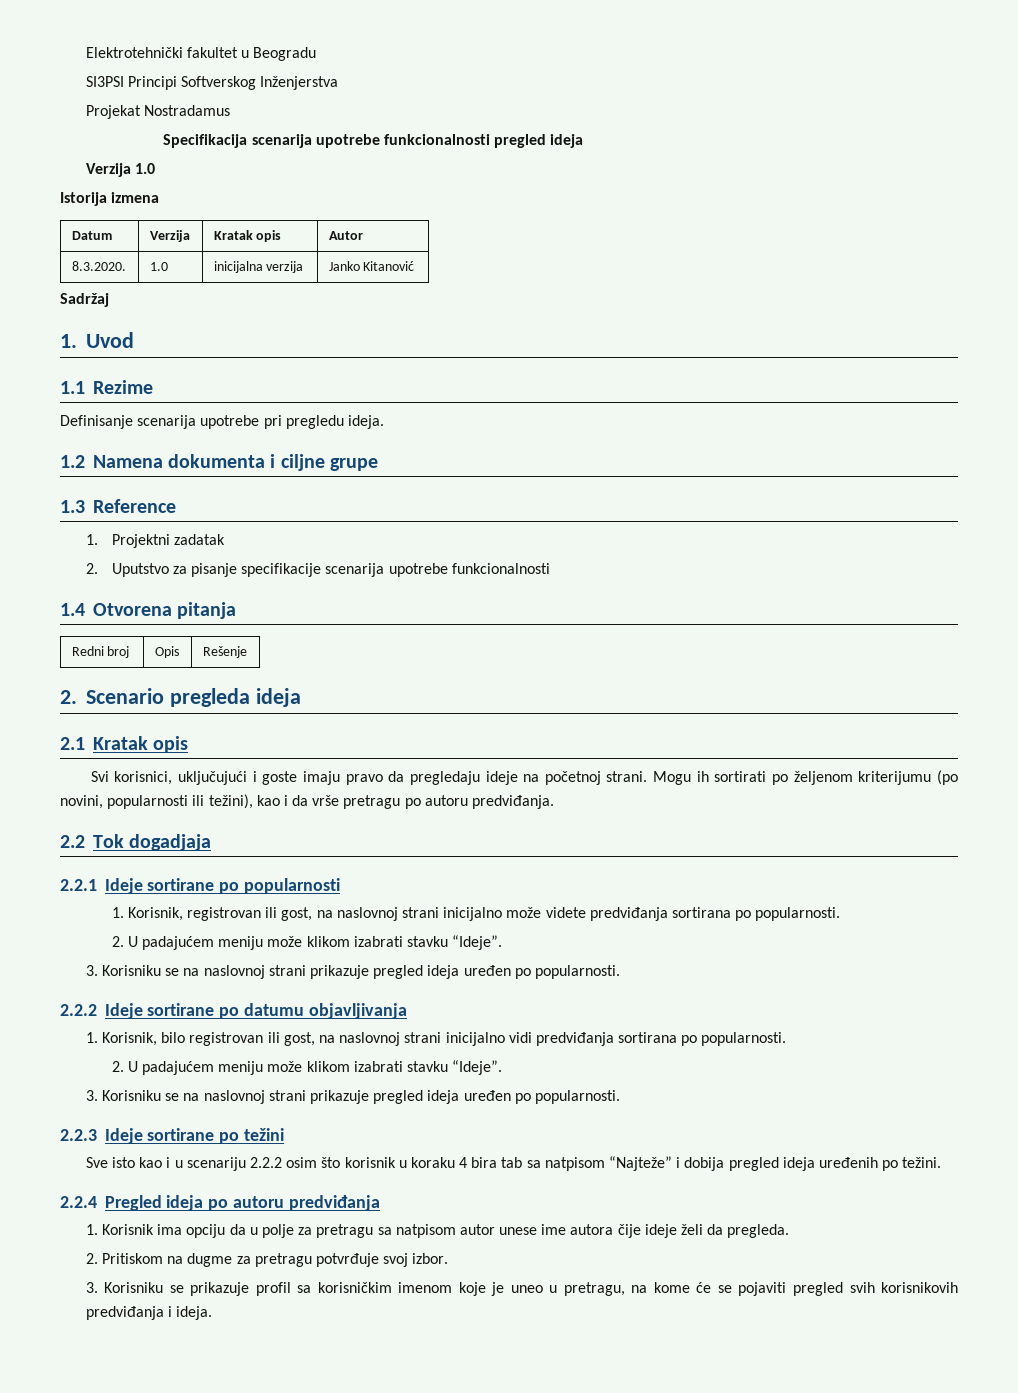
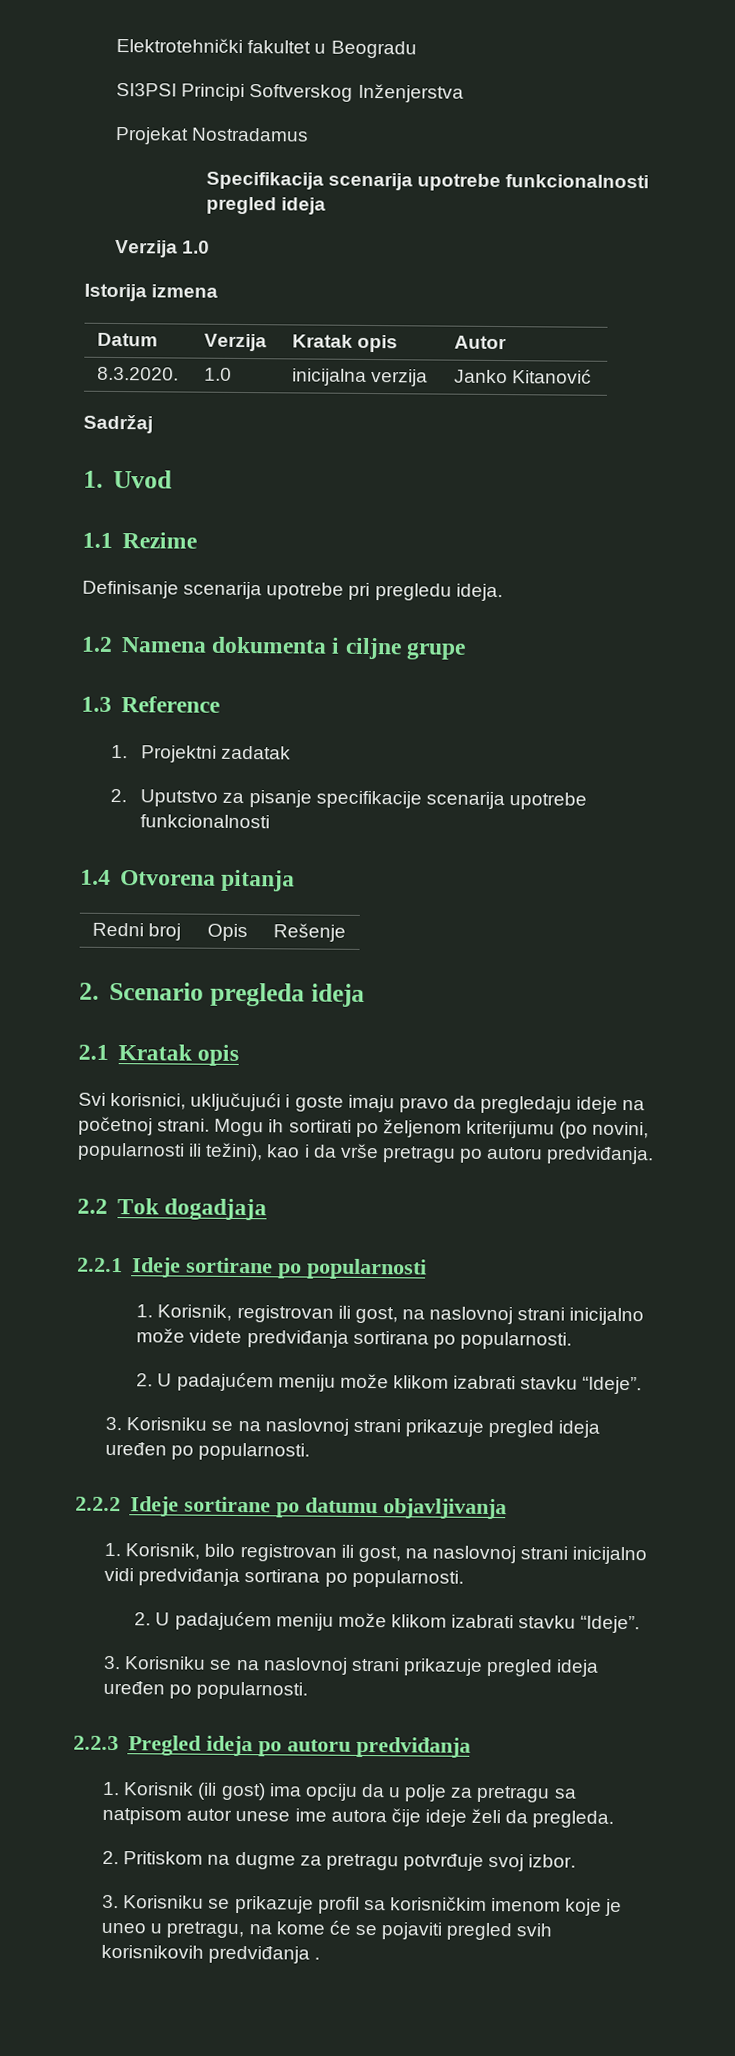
- 2.2.3 Ideje sortirane po težini
- Sve isto kao i u scenariju 2.2.2 osim što korisnik u koraku 4 bira tab sa natpisom “Najteže” i dobija pregled ideja uređenih po težini.
- 2.2.4 Pregled ideja po autoru predviđanja
+ 2.2.3 Pregled ideja po autoru predviđanja
- 1. Korisnik ima opciju da u polje za pretragu sa natpisom autor unese ime autora čije ideje želi da pregleda.
+ 1. Korisnik (ili gost) ima opciju da u polje za pretragu sa natpisom autor unese ime autora čije ideje želi da pregleda.
- 3. Korisniku se prikazuje profil sa korisničkim imenom koje je uneo u pretragu, na kome će se pojaviti pregled svih korisnikovih predviđanja i ideja.
+ 3. Korisniku se prikazuje profil sa korisničkim imenom koje je uneo u pretragu, na kome će se pojaviti pregled svih korisnikovih predviđanja .

